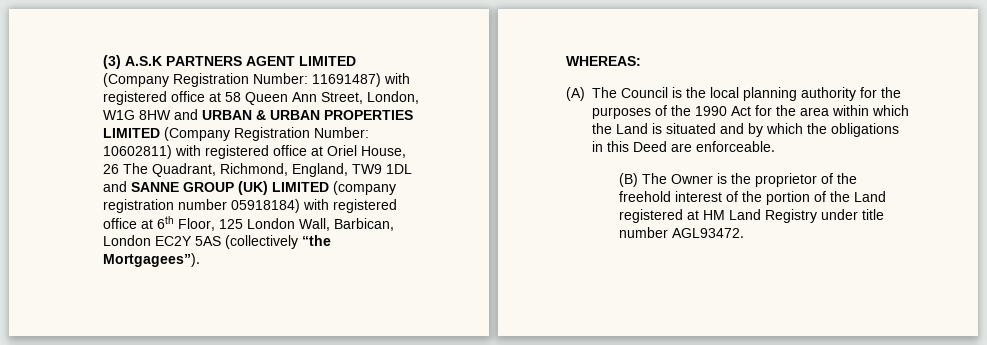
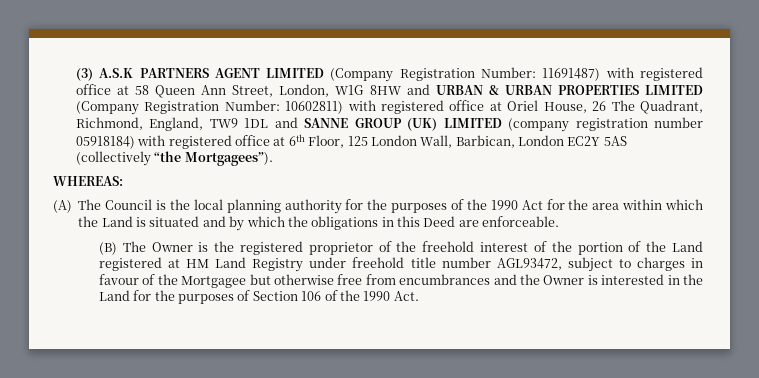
- (B) The Owner is the proprietor of the freehold interest of the portion of the Land registered at HM Land Registry under title number AGL93472.
+ (B) The Owner is the registered proprietor of the freehold interest of the portion of the Land registered at HM Land Registry under freehold title number AGL93472, subject to charges in favour of the Mortgagee but otherwise free from encumbrances and the Owner is interested in the Land for the purposes of Section 106 of the 1990 Act.

